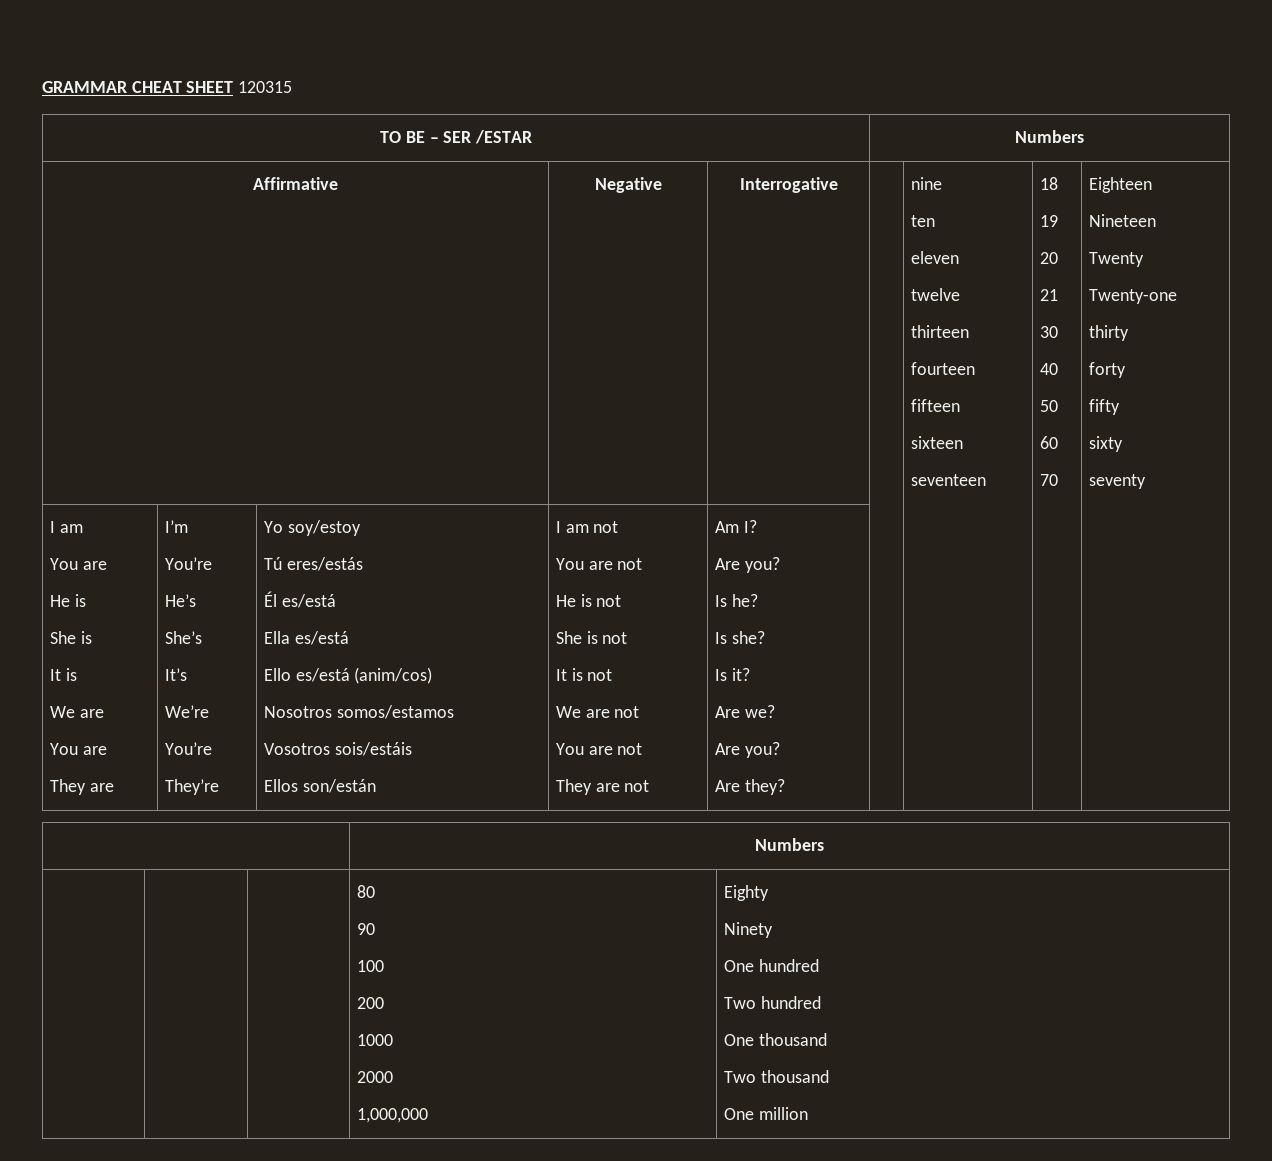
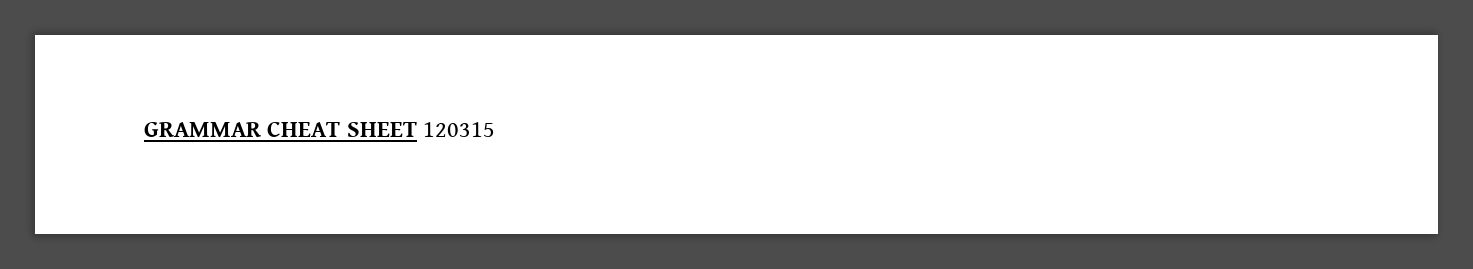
- TO BE – SER /ESTAR | Numbers
- Affirmative | Negative | Interrogative | | nine
- ten
- eleven
- twelve
- thirteen
- fourteen
- fifteen
- sixteen
- seventeen | 18
- 19
- 20
- 21
- 30
- 40
- 50
- 60
- 70 | Eighteen
- Nineteen
- Twenty
- Twenty-one
- thirty
- forty
- fifty
- sixty
- seventy
- I am
- You are
- He is
- She is
- It is
- We are
- You are
- They are | I’m
- You’re
- He’s
- She’s
- It’s
- We’re
- You’re
- They’re | Yo soy/estoy
- Tú eres/estás
- Él es/está
- Ella es/está
- Ello es/está (anim/cos)
- Nosotros somos/estamos
- Vosotros sois/estáis
- Ellos son/están | I am not
- You are not
- He is not
- She is not
- It is not
- We are not
- You are not
- They are not | Am I?
- Are you?
- Is he?
- Is she?
- Is it?
- Are we?
- Are you?
- Are they? | | | |
- | Numbers
- | | | 80
- 90
- 100
- 200
- 1000
- 2000
- 1,000,000 | Eighty
- Ninety
- One hundred
- Two hundred
- One thousand
- Two thousand
- One million

